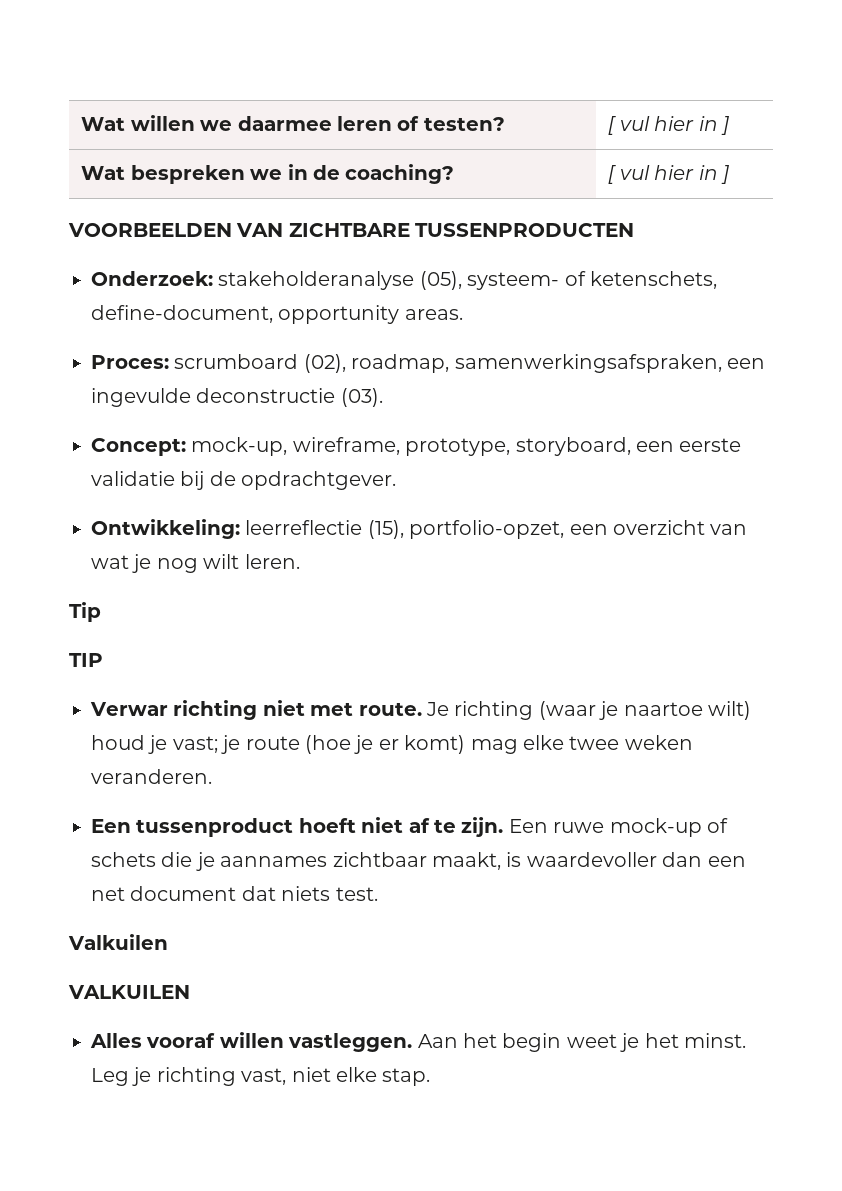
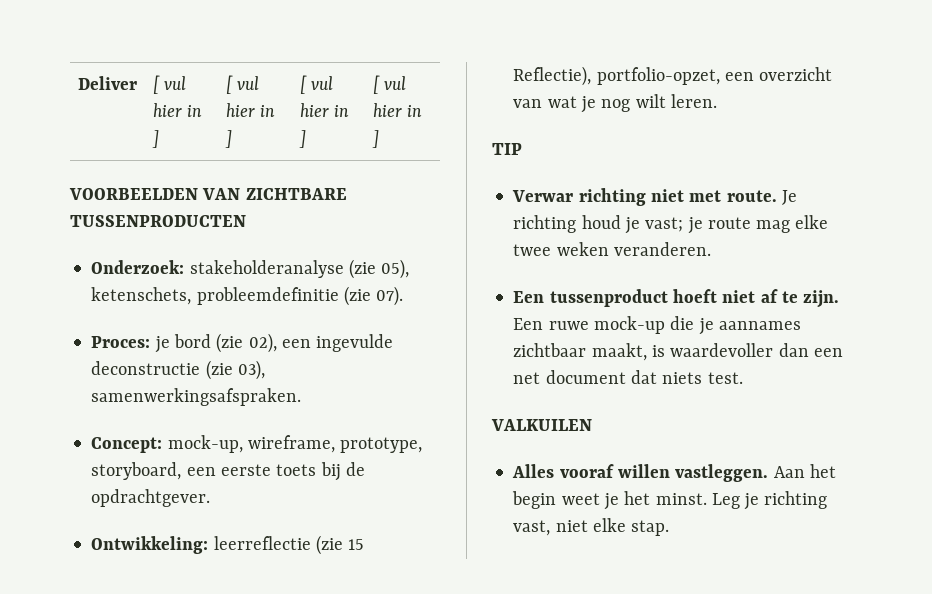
- Wat willen we daarmee leren of testen? | [ vul hier in ]
- Wat bespreken we in de coaching? | [ vul hier in ]
+ Deliver | [ vul hier in ] | [ vul hier in ] | [ vul hier in ] | [ vul hier in ]
- Onderzoek: stakeholderanalyse (05), systeem- of ketenschets, define-document, opportunity areas.
- Proces: scrumboard (02), roadmap, samenwerkingsafspraken, een ingevulde deconstructie (03).
+ Onderzoek: stakeholderanalyse (zie 05), ketenschets, probleemdefinitie (zie 07).
+ Proces: je bord (zie 02), een ingevulde deconstructie (zie 03), samenwerkingsafspraken.
- Concept: mock-up, wireframe, prototype, storyboard, een eerste validatie bij de opdrachtgever.
+ Concept: mock-up, wireframe, prototype, storyboard, een eerste toets bij de opdrachtgever.
- Ontwikkeling: leerreflectie (15), portfolio-opzet, een overzicht van wat je nog wilt leren.
+ Ontwikkeling: leerreflectie (zie 15 Reflectie), portfolio-opzet, een overzicht van wat je nog wilt leren.
- Tip
- Je richting (waar je naartoe wilt) houd je vast; je route (hoe je er komt) mag elke twee weken veranderen.
+ Je richting houd je vast; je route mag elke twee weken veranderen.
- Een ruwe mock-up of schets die je aannames zichtbaar maakt, is waardevoller dan een net document dat niets test.
+ Een ruwe mock-up die je aannames zichtbaar maakt, is waardevoller dan een net document dat niets test.
- Valkuilen

